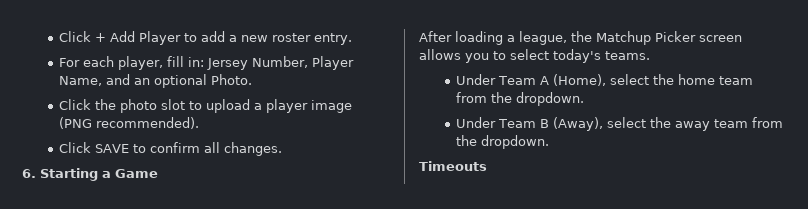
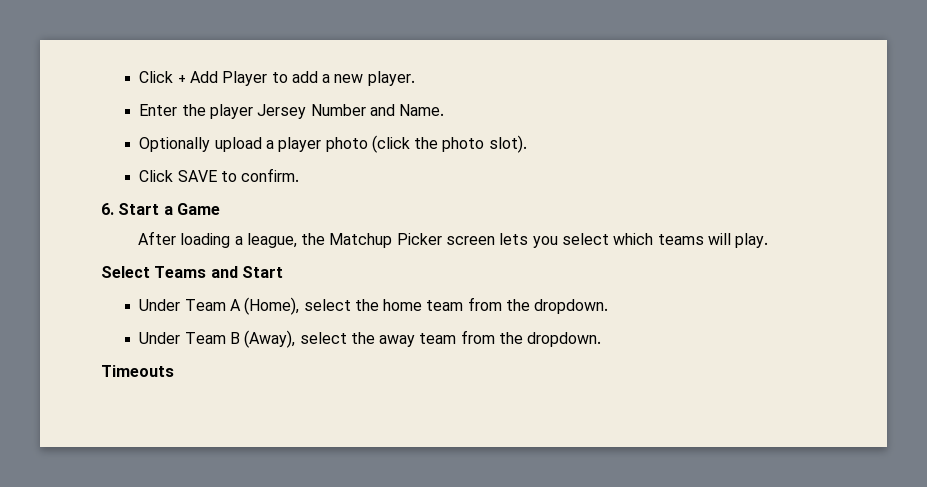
- Click + Add Player to add a new roster entry.
- For each player, fill in: Jersey Number, Player Name, and an optional Photo.
- Click the photo slot to upload a player image (PNG recommended).
+ Click + Add Player to add a new player.
+ Enter the player Jersey Number and Name.
+ Optionally upload a player photo (click the photo slot).
- Click SAVE to confirm all changes.
+ Click SAVE to confirm.
- 6. Starting a Game
+ 6. Start a Game
- After loading a league, the Matchup Picker screen allows you to select today's teams.
+ After loading a league, the Matchup Picker screen lets you select which teams will play.
+ Select Teams and Start

